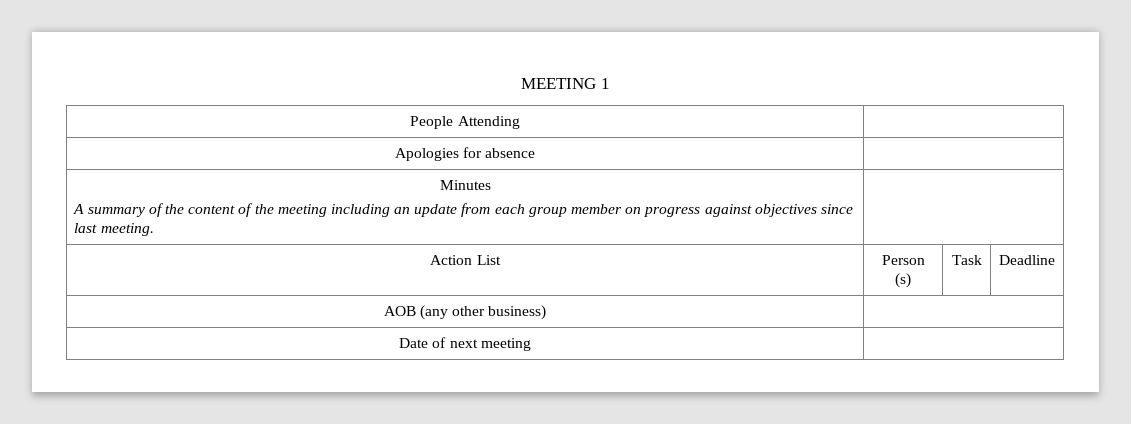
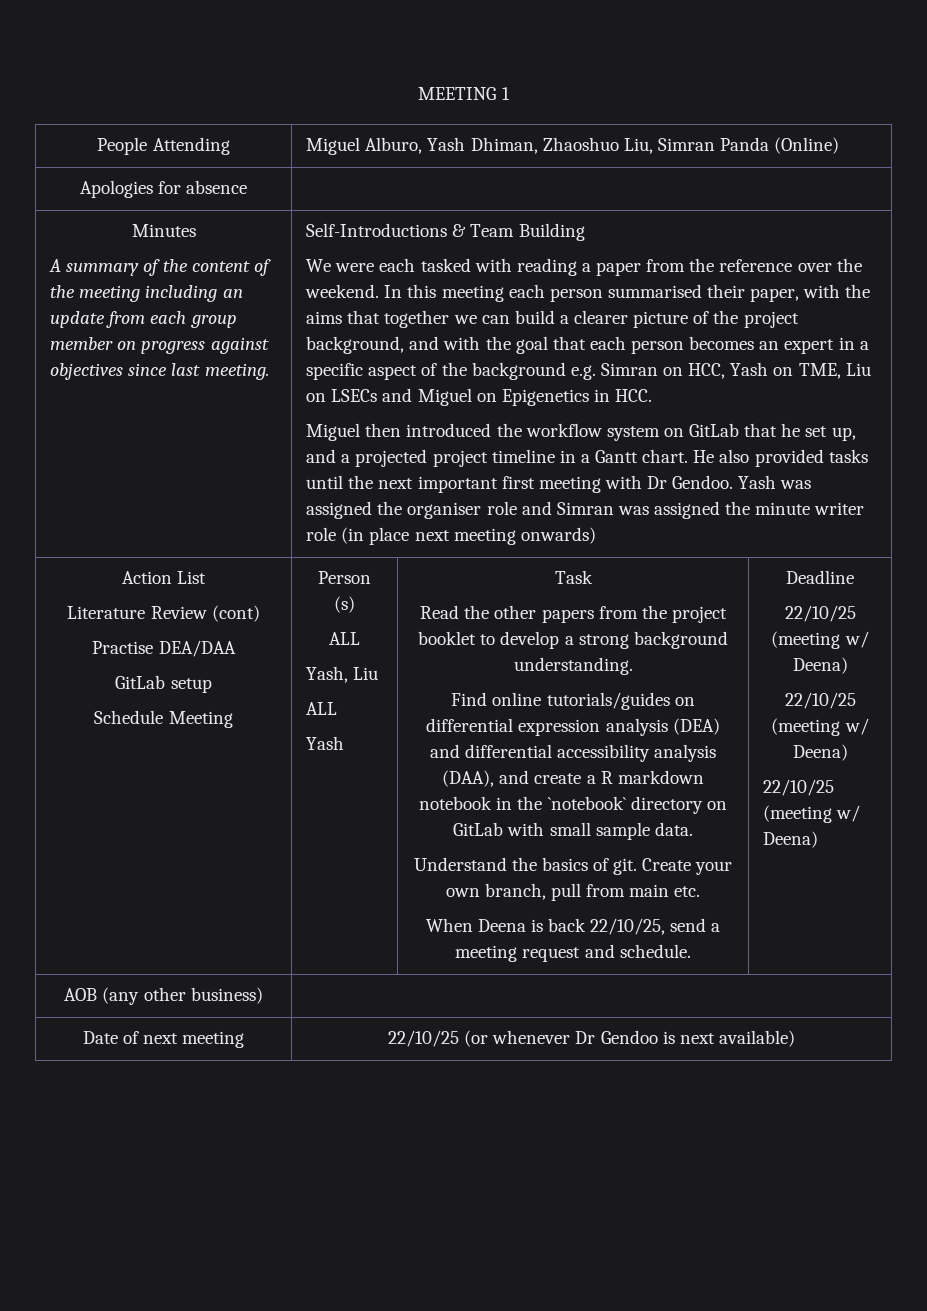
- People Attending |
+ People Attending | Miguel Alburo, Yash Dhiman, Zhaoshuo Liu, Simran Panda (Online)
- Action List | Person (s) | Task | Deadline
+ Self-Introductions & Team Building
+ We were each tasked with reading a paper from the reference over the weekend. In this meeting each person summarised their paper, with the aims that together we can build a clearer picture of the project background, and with the goal that each person becomes an expert in a specific aspect of the background e.g. Simran on HCC, Yash on TME, Liu on LSECs and Miguel on Epigenetics in HCC.
+ Miguel then introduced the workflow system on GitLab that he set up, and a projected project timeline in a Gantt chart. He also provided tasks until the next important first meeting with Dr Gendoo. Yash was assigned the organiser role and Simran was assigned the minute writer role (in place next meeting onwards)
+ Action List
+ Literature Review (cont)
+ Practise DEA/DAA
+ GitLab setup
+ Schedule Meeting | Person (s)
+ ALL
+ Yash, Liu
+ ALL
+ Yash | Task
+ Read the other papers from the project booklet to develop a strong background understanding.
+ Find online tutorials/guides on differential expression analysis (DEA) and differential accessibility analysis (DAA), and create a R markdown notebook in the `notebook` directory on GitLab with small sample data.
+ Understand the basics of git. Create your own branch, pull from main etc.
+ When Deena is back 22/10/25, send a meeting request and schedule. | Deadline
+ 22/10/25 (meeting w/ Deena)
+ 22/10/25 (meeting w/ Deena)
+ 22/10/25 (meeting w/ Deena)
- Date of next meeting |
+ Date of next meeting | 22/10/25 (or whenever Dr Gendoo is next available)

